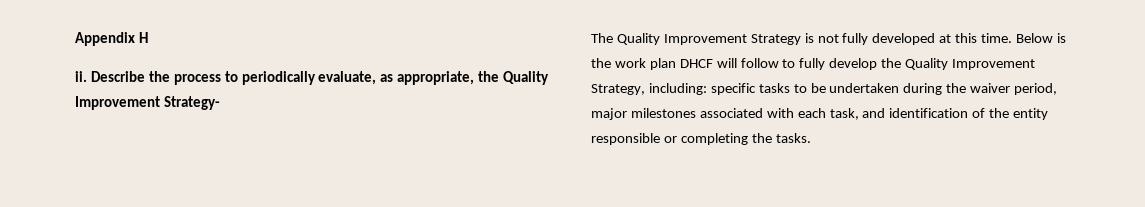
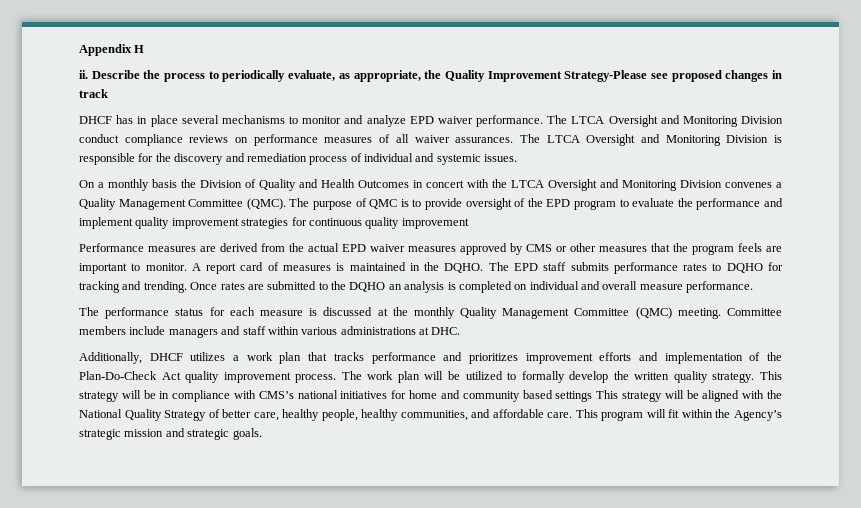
- Describe the process to periodically evaluate, as appropriate, the Quality Improvement Strategy-
- The Quality Improvement Strategy is not fully developed at this time. Below is the work plan DHCF will follow to fully develop the Quality Improvement Strategy, including: specific tasks to be undertaken during the waiver period, major milestones associated with each task, and identification of the entity responsible or completing the tasks.
+ Describe the process to periodically evaluate, as appropriate, the Quality Improvement Strategy-Please see proposed changes in track
+ DHCF has in place several mechanisms to monitor and analyze EPD waiver performance. The LTCA Oversight and Monitoring Division conduct compliance reviews on performance measures of all waiver assurances. The LTCA Oversight and Monitoring Division is responsible for the discovery and remediation process of individual and systemic issues.
+ On a monthly basis the Division of Quality and Health Outcomes in concert with the LTCA Oversight and Monitoring Division convenes a Quality Management Committee (QMC). The purpose of QMC is to provide oversight of the EPD program to evaluate the performance and implement quality improvement strategies for continuous quality improvement
+ Performance measures are derived from the actual EPD waiver measures approved by CMS or other measures that the program feels are important to monitor. A report card of measures is maintained in the DQHO. The EPD staff submits performance rates to DQHO for tracking and trending. Once rates are submitted to the DQHO an analysis is completed on individual and overall measure performance.
+ The performance status for each measure is discussed at the monthly Quality Management Committee (QMC) meeting. Committee members include managers and staff within various administrations at DHC.
+ Additionally, DHCF utilizes a work plan that tracks performance and prioritizes improvement efforts and implementation of the Plan-Do-Check Act quality improvement process. The work plan will be utilized to formally develop the written quality strategy. This strategy will be in compliance with CMS’s national initiatives for home and community based settings This strategy will be aligned with the National Quality Strategy of better care, healthy people, healthy communities, and affordable care. This program will fit within the Agency’s strategic mission and strategic goals.

